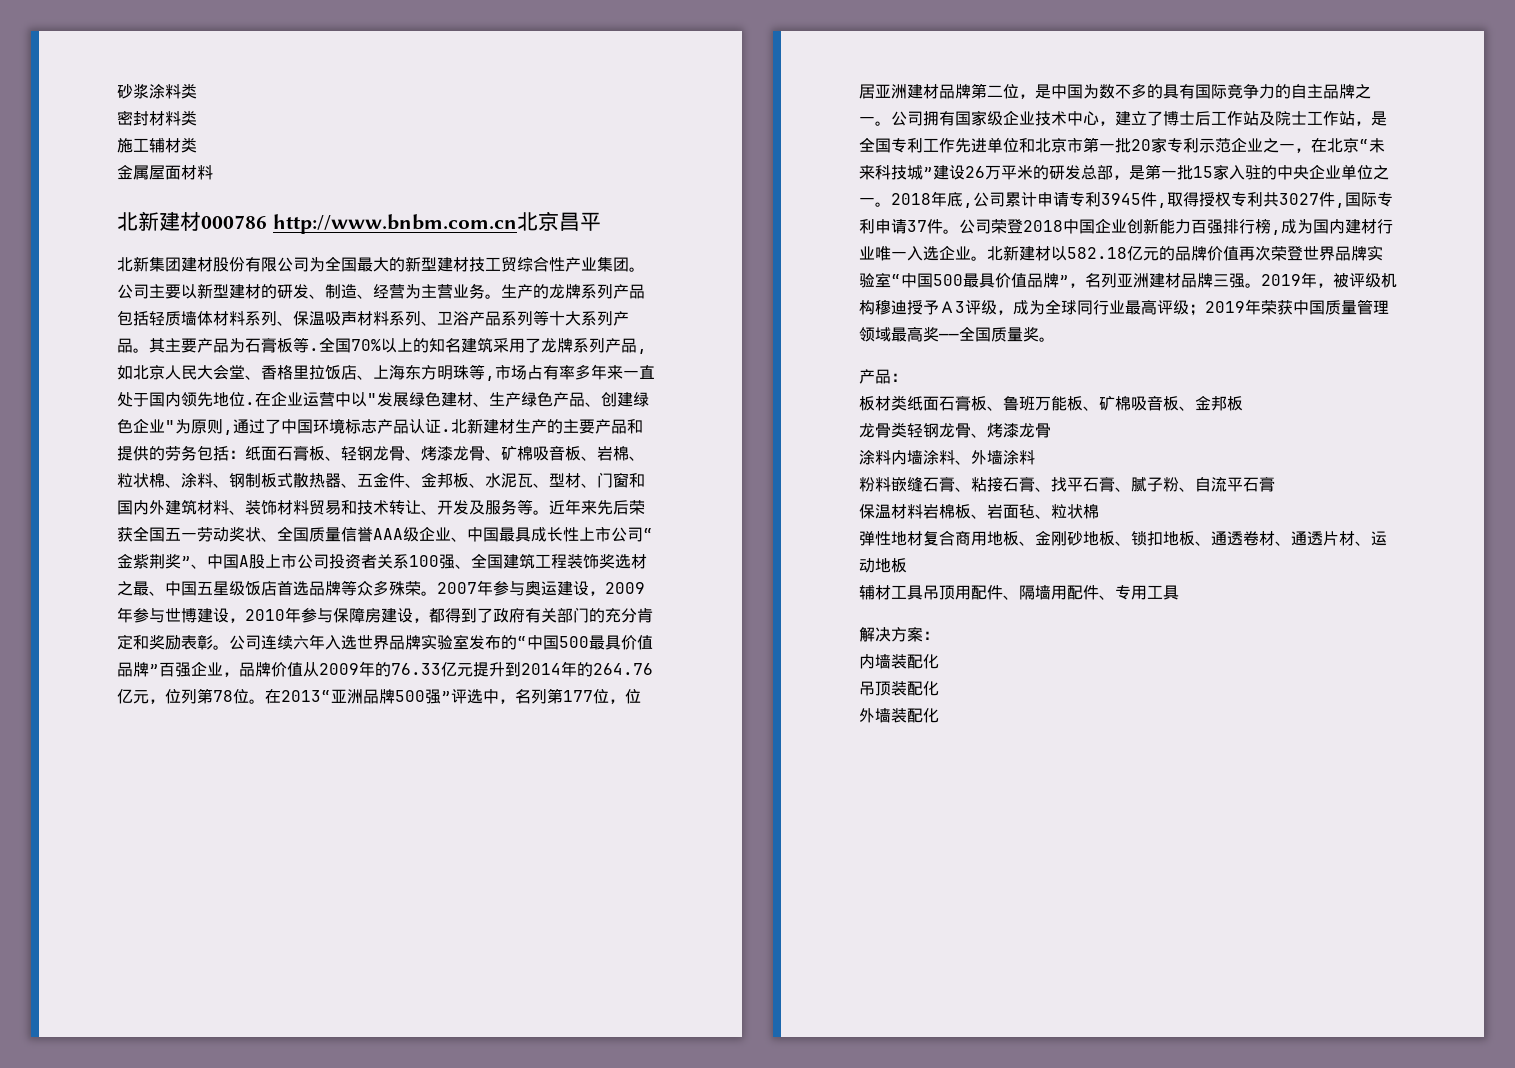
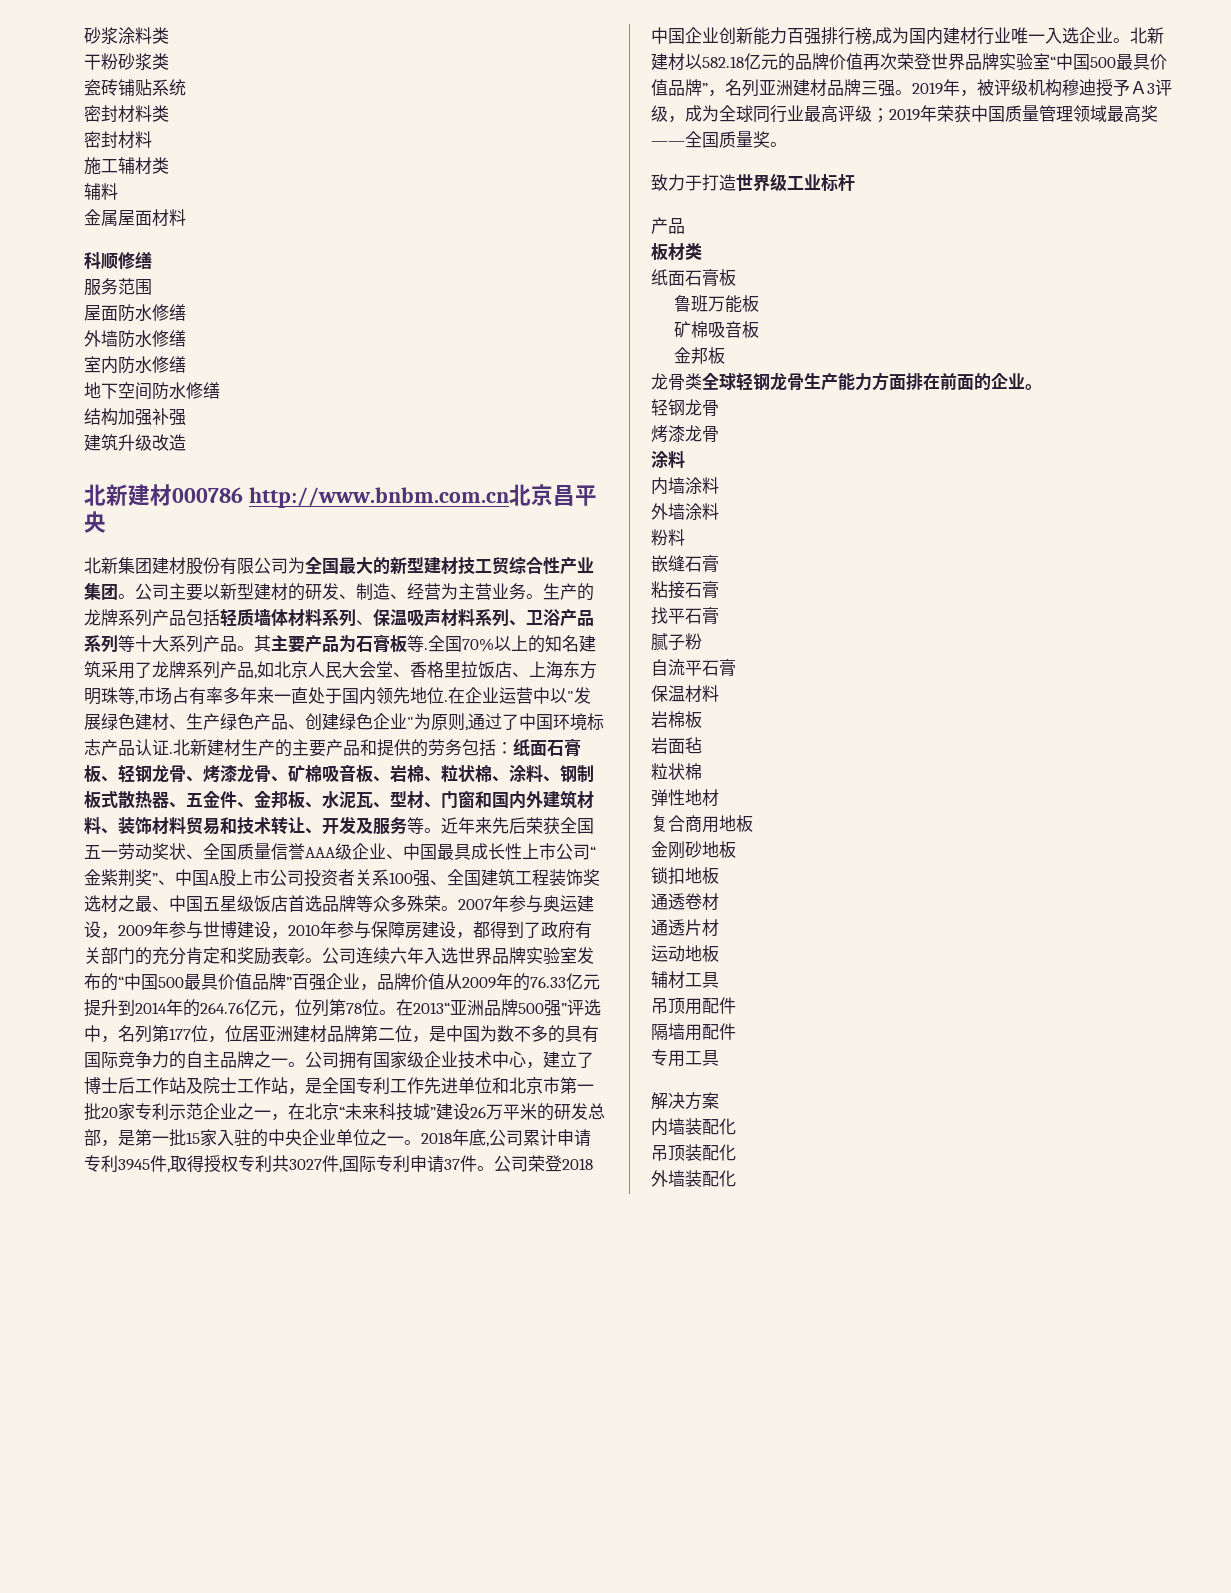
+ 干粉砂浆类
+ 瓷砖铺贴系统
  密封材料类
+ 密封材料
+ 辅料
+ 科顺修缮
+ 服务范围
+ 屋面防水修缮
+ 外墙防水修缮
+ 室内防水修缮
+ 地下空间防水修缮
+ 结构加强补强
+ 建筑升级改造
- 北新建材000786 http://www.bnbm.com.cn北京昌平
+ 北新建材000786 http://www.bnbm.com.cn北京昌平央
- 产品：
+ 致力于打造世界级工业标杆
+ 产品
- 板材类纸面石膏板、鲁班万能板、矿棉吸音板、金邦板
+ 板材类
+ 纸面石膏板
+ 鲁班万能板
+ 矿棉吸音板
+ 金邦板
- 龙骨类轻钢龙骨、烤漆龙骨
- 涂料内墙涂料、外墙涂料
+ 龙骨类全球轻钢龙骨生产能力方面排在前面的企业。
+ 轻钢龙骨
+ 烤漆龙骨
+ 涂料
+ 内墙涂料
+ 外墙涂料
- 粉料嵌缝石膏、粘接石膏、找平石膏、腻子粉、自流平石膏
+ 粉料
+ 嵌缝石膏
+ 粘接石膏
+ 找平石膏
+ 腻子粉
+ 自流平石膏
- 保温材料岩棉板、岩面毡、粒状棉
+ 保温材料
+ 岩棉板
+ 岩面毡
+ 粒状棉
- 弹性地材复合商用地板、金刚砂地板、锁扣地板、通透卷材、通透片材、运动地板
+ 弹性地材
+ 复合商用地板
+ 金刚砂地板
+ 锁扣地板
+ 通透卷材
+ 通透片材
+ 运动地板
- 辅材工具吊顶用配件、隔墙用配件、专用工具
+ 辅材工具
+ 吊顶用配件
+ 隔墙用配件
+ 专用工具
- 解决方案：
+ 解决方案

